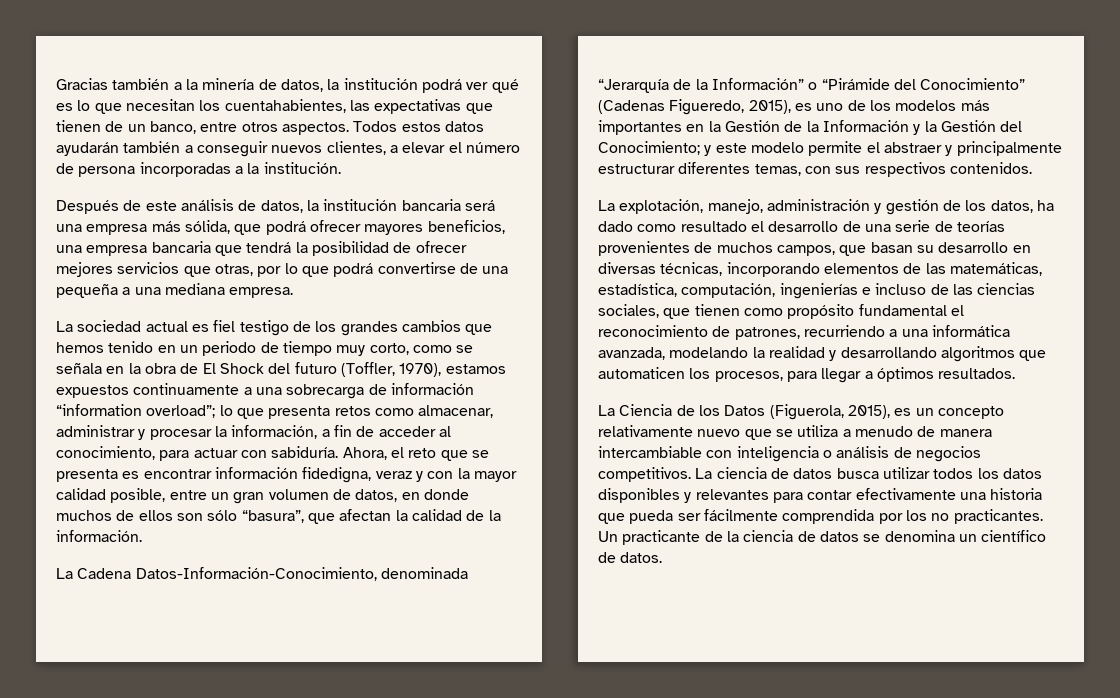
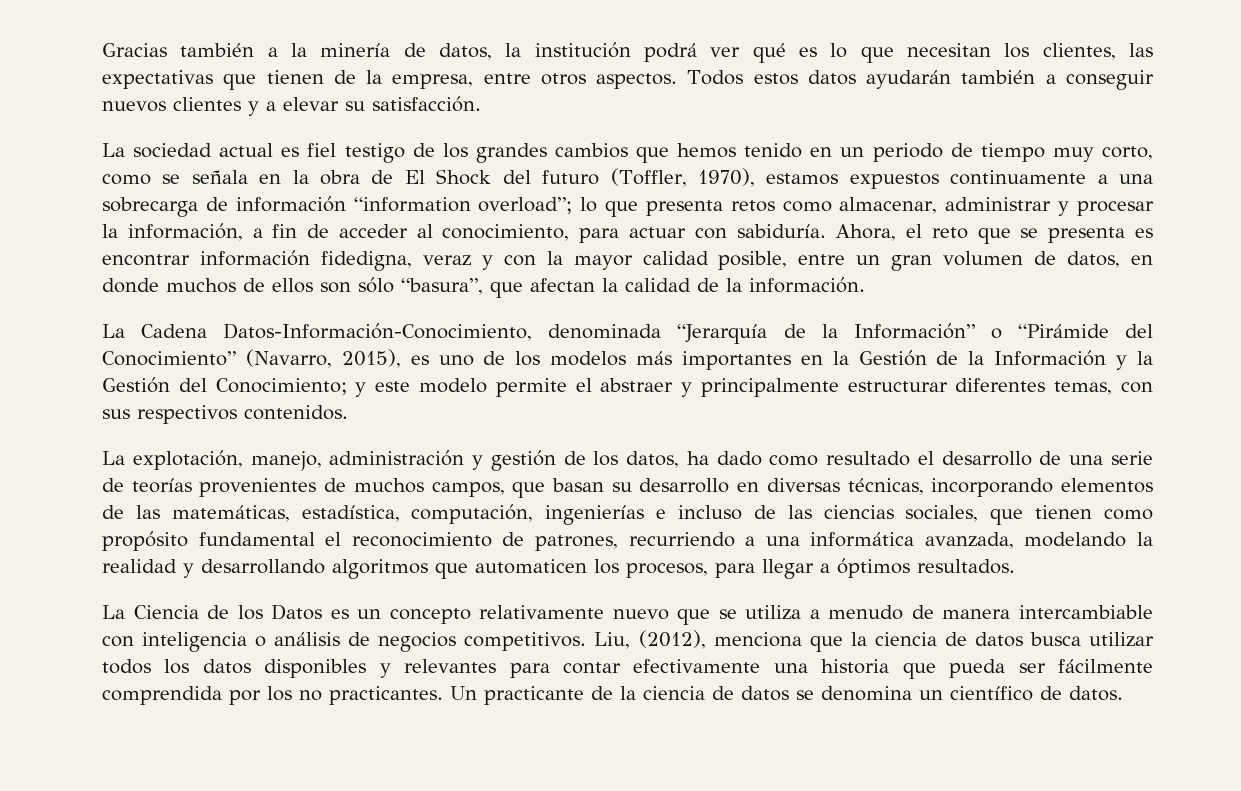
- Gracias también a la minería de datos, la institución podrá ver qué es lo que necesitan los cuentahabientes, las expectativas que tienen de un banco, entre otros aspectos.
+ Gracias también a la minería de datos, la institución podrá ver qué es lo que necesitan los clientes, las expectativas que tienen de la empresa, entre otros aspectos.
- Todos estos datos ayudarán también a conseguir nuevos clientes, a elevar el número de persona incorporadas a la institución.
- Después de este análisis de datos, la institución bancaria será una empresa más sólida, que podrá ofrecer mayores beneficios, una empresa bancaria que tendrá la posibilidad de ofrecer mejores servicios que otras, por lo que podrá convertirse de una pequeña a una mediana empresa.
+ Todos estos datos ayudarán también a conseguir nuevos clientes y a elevar su satisfacción.
- La Cadena Datos-Información-Conocimiento, denominada “Jerarquía de la Información” o “Pirámide del Conocimiento” (Cadenas Figueredo, 2015), es uno de los modelos más importantes en la Gestión de la Información y la Gestión del Conocimiento; y este modelo permite el abstraer y principalmente estructurar diferentes temas, con sus respectivos contenidos.
+ La Cadena Datos-Información-Conocimiento, denominada “Jerarquía de la Información” o “Pirámide del Conocimiento” (Navarro, 2015), es uno de los modelos más importantes en la Gestión de la Información y la Gestión del Conocimiento; y este modelo permite el abstraer y principalmente estructurar diferentes temas, con sus respectivos contenidos.
- La Ciencia de los Datos (Figuerola, 2015), es un concepto relativamente nuevo que se utiliza a menudo de manera intercambiable con inteligencia o análisis de negocios competitivos.
+ La Ciencia de los Datos es un concepto relativamente nuevo que se utiliza a menudo de manera intercambiable con inteligencia o análisis de negocios competitivos.
- La ciencia de datos busca utilizar todos los datos disponibles y relevantes para contar efectivamente una historia que pueda ser fácilmente comprendida por los no practicantes.
+ Liu, (2012), menciona que la ciencia de datos busca utilizar todos los datos disponibles y relevantes para contar efectivamente una historia que pueda ser fácilmente comprendida por los no practicantes.

